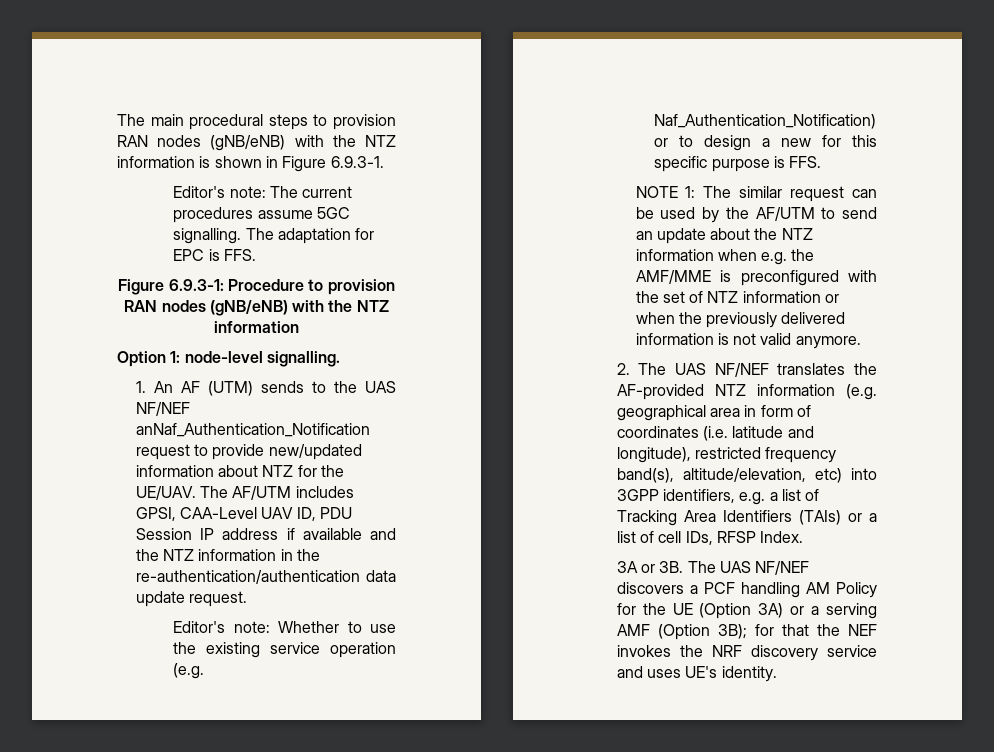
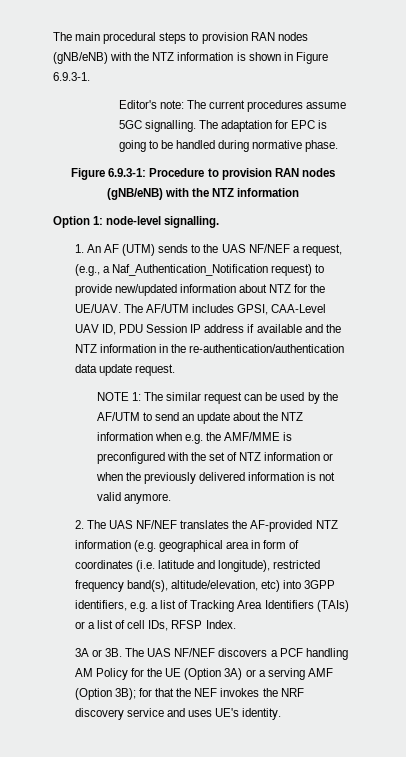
- The adaptation for EPC is FFS.
+ The adaptation for EPC is going to be handled during normative phase.
- 1. An AF (UTM) sends to the UAS NF/NEF anNaf_Authentication_Notification request to provide new/updated information about NTZ for the UE/UAV.
+ 1. An AF (UTM) sends to the UAS NF/NEF a request, (e.g., a Naf_Authentication_Notification request) to provide new/updated information about NTZ for the UE/UAV.
- Editor's note: Whether to use the existing service operation (e.g. Naf_Authentication_Notification) or to design a new for this specific purpose is FFS.

